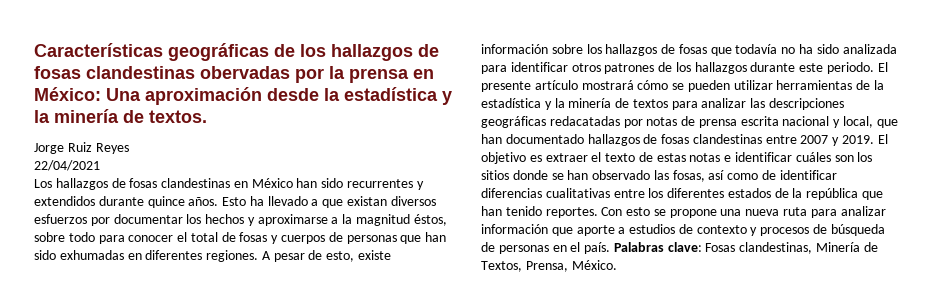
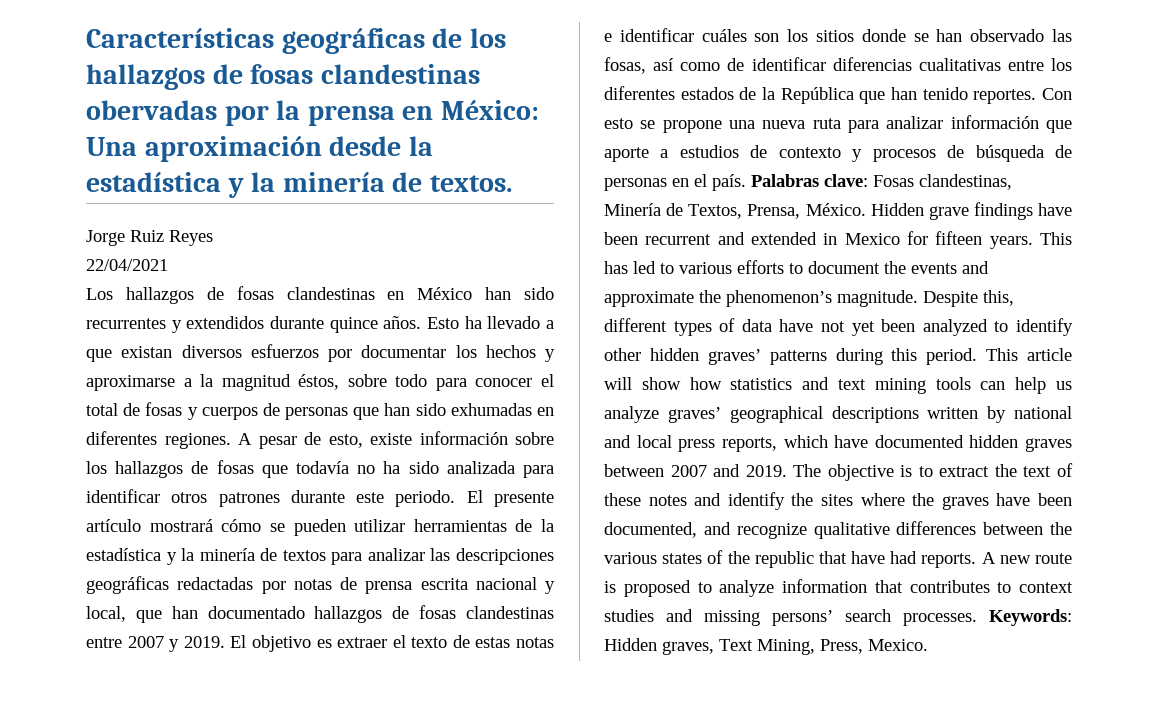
- A pesar de esto, existe información sobre los hallazgos de fosas que todavía no ha sido analizada para identificar otros patrones de los hallazgos durante este periodo.
+ A pesar de esto, existe información sobre los hallazgos de fosas que todavía no ha sido analizada para identificar otros patrones durante este periodo.
- El presente artículo mostrará cómo se pueden utilizar herramientas de la estadística y la minería de textos para analizar las descripciones geográficas redacatadas por notas de prensa escrita nacional y local, que han documentado hallazgos de fosas clandestinas entre 2007 y 2019.
+ El presente artículo mostrará cómo se pueden utilizar herramientas de la estadística y la minería de textos para analizar las descripciones geográficas redactadas por notas de prensa escrita nacional y local, que han documentado hallazgos de fosas clandestinas entre 2007 y 2019.
- El objetivo es extraer el texto de estas notas e identificar cuáles son los sitios donde se han observado las fosas, así como de identificar diferencias cualitativas entre los diferentes estados de la república que han tenido reportes.
+ El objetivo es extraer el texto de estas notas e identificar cuáles son los sitios donde se han observado las fosas, así como de identificar diferencias cualitativas entre los diferentes estados de la República que han tenido reportes.
+ Hidden grave findings have been recurrent and extended in Mexico for fifteen years. This has led to various efforts to document the events and approximate the phenomenon’s magnitude. Despite this, different types of data have not yet been analyzed to identify other hidden graves’ patterns during this period. This article will show how statistics and text mining tools can help us analyze graves’ geographical descriptions written by national and local press reports, which have documented hidden graves between 2007 and 2019. The objective is to extract the text of these notes and identify the sites where the graves have been documented, and recognize qualitative differences between the various states of the republic that have had reports. A new route is proposed to analyze information that contributes to context studies and missing persons’ search processes. Keywords: Hidden graves, Text Mining, Press, Mexico.

